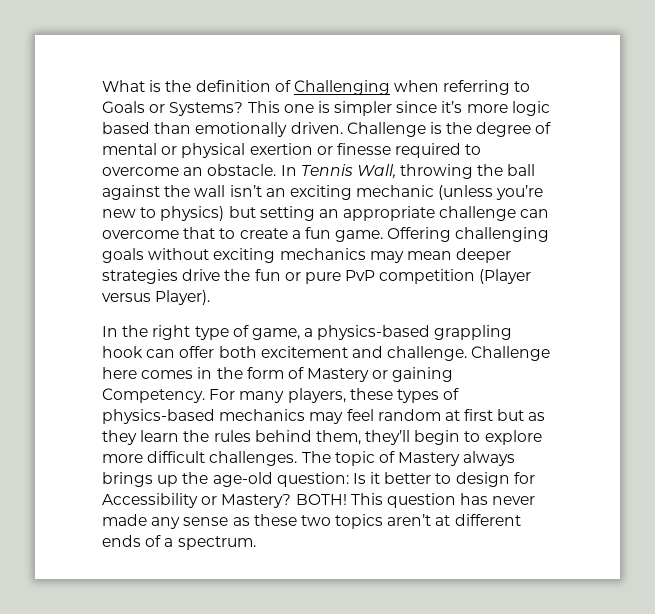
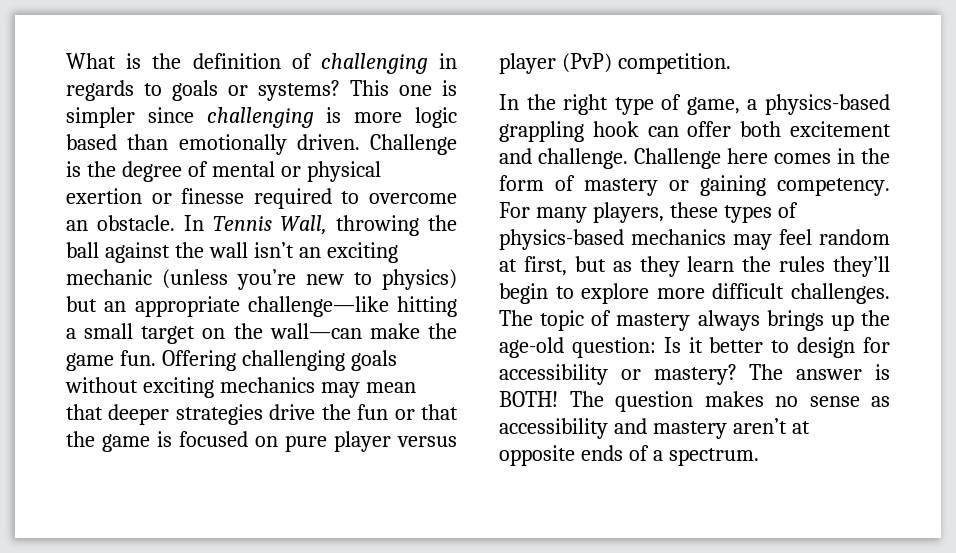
- What is the definition of Challenging when referring to Goals or Systems?
+ What is the definition of challenging in regards to goals or systems?
- This one is simpler since it’s more logic based than emotionally driven.
+ This one is simpler since challenging is more logic based than emotionally driven.
- In Tennis Wall, throwing the ball against the wall isn’t an exciting mechanic (unless you’re new to physics) but setting an appropriate challenge can overcome that to create a fun game.
+ In Tennis Wall, throwing the ball against the wall isn’t an exciting mechanic (unless you’re new to physics) but an appropriate challenge—like hitting a small target on the wall—can make the game fun.
- Offering challenging goals without exciting mechanics may mean deeper strategies drive the fun or pure PvP competition (Player versus Player).
+ Offering challenging goals without exciting mechanics may mean that deeper strategies drive the fun or that the game is focused on pure player versus player (PvP) competition.
- Challenge here comes in the form of Mastery or gaining Competency.
+ Challenge here comes in the form of mastery or gaining competency.
- For many players, these types of physics-based mechanics may feel random at first but as they learn the rules behind them, they’ll begin to explore more difficult challenges.
+ For many players, these types of physics-based mechanics may feel random at first, but as they learn the rules they’ll begin to explore more difficult challenges.
- The topic of Mastery always brings up the age-old question: Is it better to design for Accessibility or Mastery? BOTH! This question has never made any sense as these two topics aren’t at different ends of a spectrum.
+ The topic of mastery always brings up the age-old question: Is it better to design for accessibility or mastery? The answer is BOTH! The question makes no sense as accessibility and mastery aren’t at opposite ends of a spectrum.

